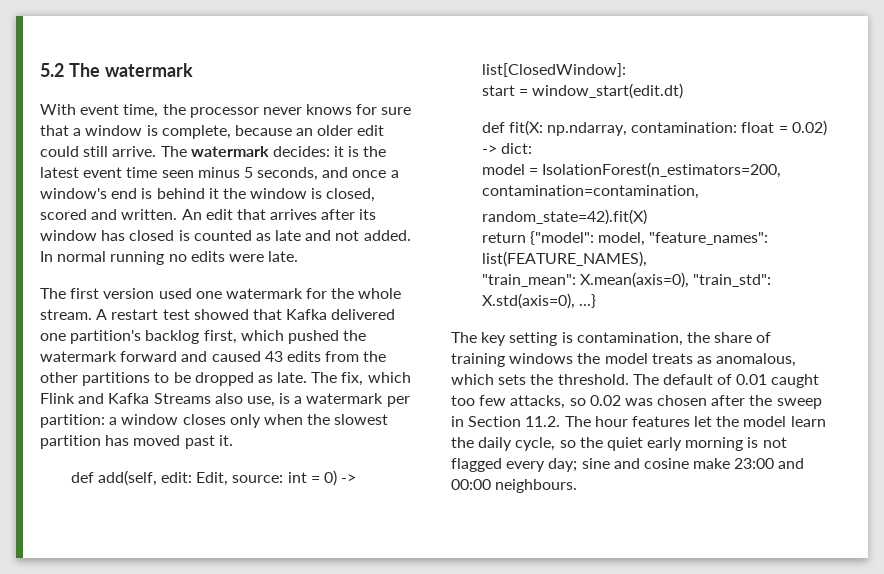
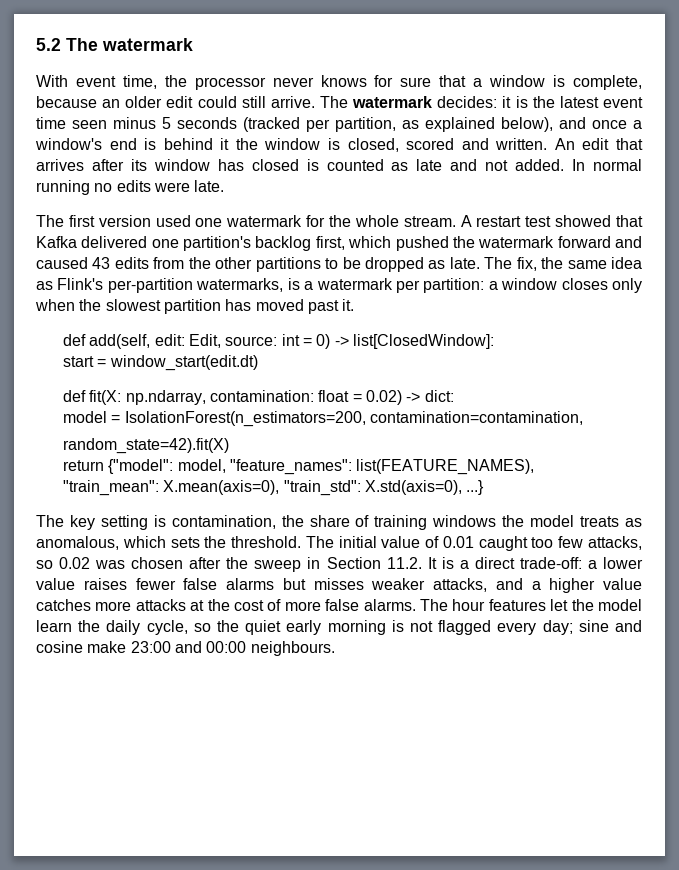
- The watermark decides: it is the latest event time seen minus 5 seconds, and once a window's end is behind it the window is closed, scored and written.
+ The watermark decides: it is the latest event time seen minus 5 seconds (tracked per partition, as explained below), and once a window's end is behind it the window is closed, scored and written.
- The fix, which Flink and Kafka Streams also use, is a watermark per partition: a window closes only when the slowest partition has moved past it.
+ The fix, the same idea as Flink's per-partition watermarks, is a watermark per partition: a window closes only when the slowest partition has moved past it.
- The default of 0.01 caught too few attacks, so 0.02 was chosen after the sweep in Section 11.2. The hour features let the model learn the daily cycle, so the quiet early morning is not flagged every day; sine and cosine make 23:00 and 00:00 neighbours.
+ The initial value of 0.01 caught too few attacks, so 0.02 was chosen after the sweep in Section 11.2. It is a direct trade-off: a lower value raises fewer false alarms but misses weaker attacks, and a higher value catches more attacks at the cost of more false alarms. The hour features let the model learn the daily cycle, so the quiet early morning is not flagged every day; sine and cosine make 23:00 and 00:00 neighbours.

